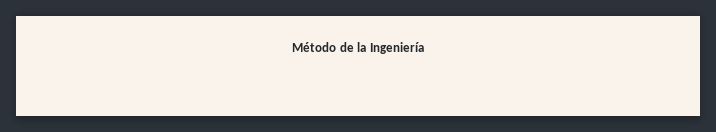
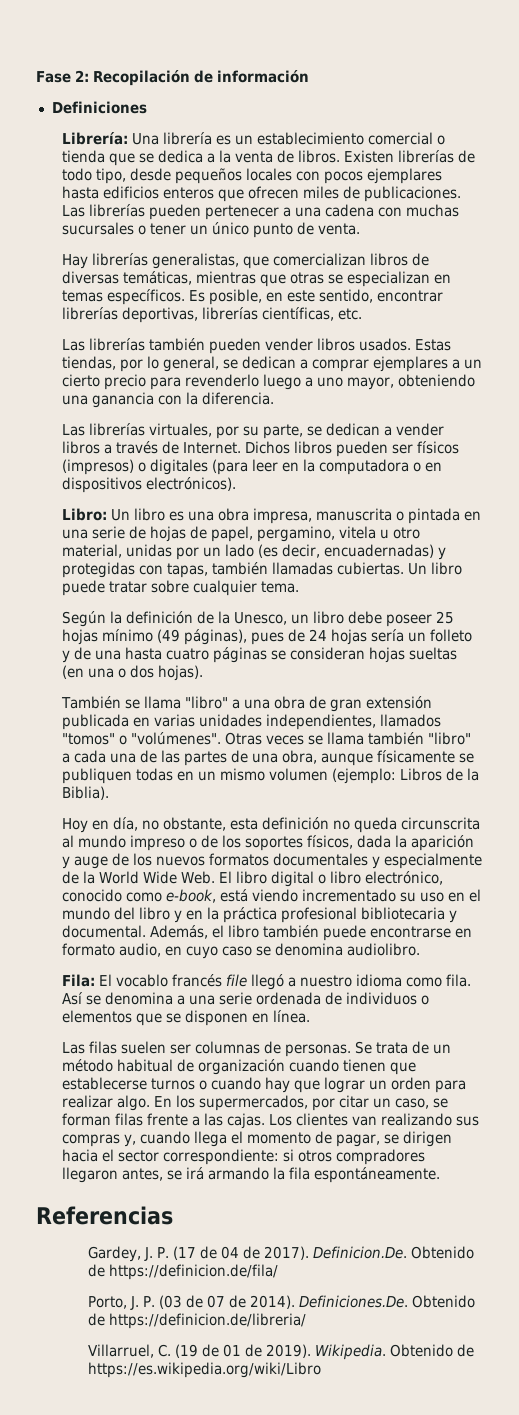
- Método de la Ingeniería
+ Fase 2: Recopilación de información
+ Definiciones
+ Librería: Una librería es un establecimiento comercial o tienda que se dedica a la venta de libros. Existen librerías de todo tipo, desde pequeños locales con pocos ejemplares hasta edificios enteros que ofrecen miles de publicaciones. Las librerías pueden pertenecer a una cadena con muchas sucursales o tener un único punto de venta.
+ Hay librerías generalistas, que comercializan libros de diversas temáticas, mientras que otras se especializan en temas específicos. Es posible, en este sentido, encontrar librerías deportivas, librerías científicas, etc.
+ Las librerías también pueden vender libros usados. Estas tiendas, por lo general, se dedican a comprar ejemplares a un cierto precio para revenderlo luego a uno mayor, obteniendo una ganancia con la diferencia.
+ Las librerías virtuales, por su parte, se dedican a vender libros a través de Internet. Dichos libros pueden ser físicos (impresos) o digitales (para leer en la computadora o en dispositivos electrónicos).
+ Libro: Un libro es una obra impresa, manuscrita o pintada en una serie de hojas de papel, pergamino, vitela u otro material, unidas por un lado (es decir, encuadernadas) y protegidas con tapas, también llamadas cubiertas. Un libro puede tratar sobre cualquier tema.
+ Según la definición de la Unesco, un libro debe poseer 25 hojas mínimo (49 páginas), pues de 24 hojas sería un folleto y de una hasta cuatro páginas se consideran hojas sueltas (en una o dos hojas).
+ También se llama "libro" a una obra de gran extensión publicada en varias unidades independientes, llamados "tomos" o "volúmenes". Otras veces se llama también "libro" a cada una de las partes de una obra, aunque físicamente se publiquen todas en un mismo volumen (ejemplo: Libros de la Biblia).
+ Hoy en día, no obstante, esta definición no queda circunscrita al mundo impreso o de los soportes físicos, dada la aparición y auge de los nuevos formatos documentales y especialmente de la World Wide Web. El libro digital o libro electrónico, conocido como e-book, está viendo incrementado su uso en el mundo del libro y en la práctica profesional bibliotecaria y documental. Además, el libro también puede encontrarse en formato audio, en cuyo caso se denomina audiolibro.
+ Fila: El vocablo francés file llegó a nuestro idioma como fila. Así se denomina a una serie ordenada de individuos o elementos que se disponen en línea.
+ Las filas suelen ser columnas de personas. Se trata de un método habitual de organización cuando tienen que establecerse turnos o cuando hay que lograr un orden para realizar algo. En los supermercados, por citar un caso, se forman filas frente a las cajas. Los clientes van realizando sus compras y, cuando llega el momento de pagar, se dirigen hacia el sector correspondiente: si otros compradores llegaron antes, se irá armando la fila espontáneamente.
+ Referencias
+ Gardey, J. P. (17 de 04 de 2017). Definicion.De. Obtenido de https://definicion.de/fila/
+ Porto, J. P. (03 de 07 de 2014). Definiciones.De. Obtenido de https://definicion.de/libreria/
+ Villarruel, C. (19 de 01 de 2019). Wikipedia. Obtenido de https://es.wikipedia.org/wiki/Libro

